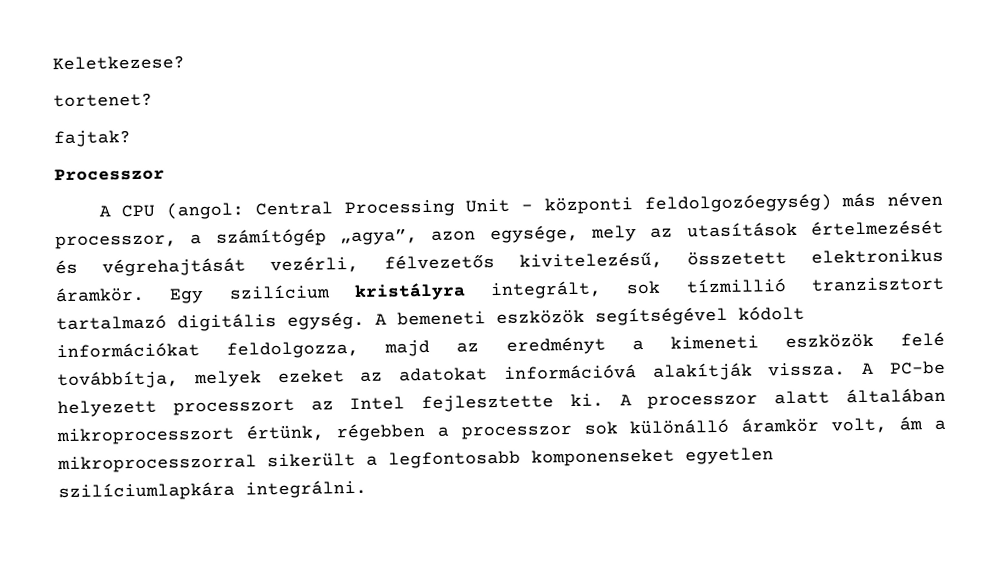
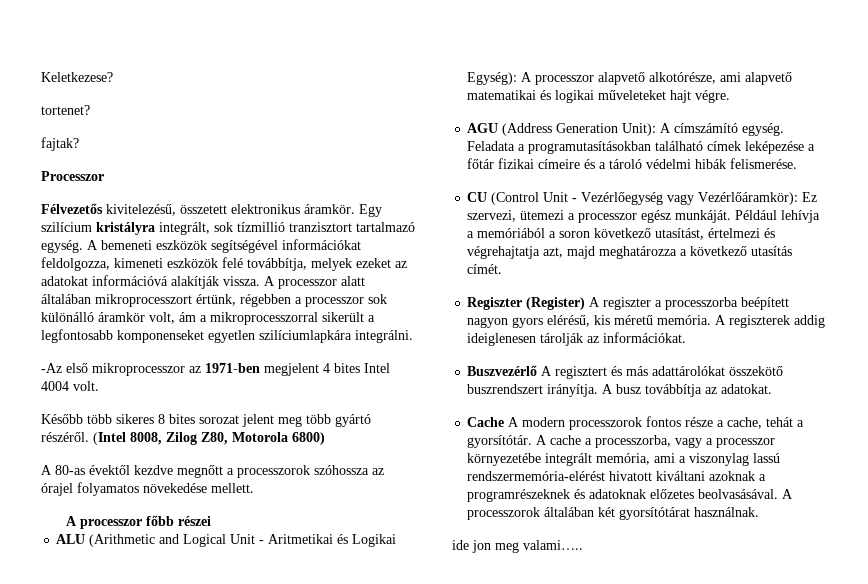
- A CPU (angol: Central Processing Unit – központi feldolgozóegység) más néven processzor, a számítógép „agya”, azon egysége, mely az utasítások értelmezését és végrehajtását vezérli, félvezetős kivitelezésű, összetett elektronikus áramkör.
+ Félvezetős kivitelezésű, összetett elektronikus áramkör.
- Egy szilícium kristályra integrált, sok tízmillió tranzisztort tartalmazó digitális egység.
+ Egy szilícium kristályra integrált, sok tízmillió tranzisztort tartalmazó egység.
- A bemeneti eszközök segítségével kódolt információkat feldolgozza, majd az eredményt a kimeneti eszközök felé továbbítja, melyek ezeket az adatokat információvá alakítják vissza.
+ A bemeneti eszközök segítségével információkat feldolgozza, kimeneti eszközök felé továbbítja, melyek ezeket az adatokat információvá alakítják vissza.
- A PC-be helyezett processzort az Intel fejlesztette ki. A processzor alatt általában mikroprocesszort értünk, régebben a processzor sok különálló áramkör volt, ám a mikroprocesszorral sikerült a legfontosabb komponenseket egyetlen szilíciumlapkára integrálni.
+ A processzor alatt általában mikroprocesszort értünk, régebben a processzor sok különálló áramkör volt, ám a mikroprocesszorral sikerült a legfontosabb komponenseket egyetlen szilíciumlapkára integrálni.
+ -Az első mikroprocesszor az 1971-ben megjelent 4 bites Intel 4004 volt.
+ Később több sikeres 8 bites sorozat jelent meg több gyártó részéről. (Intel 8008, Zilog Z80, Motorola 6800)
+ A 80-as évektől kezdve megnőtt a processzorok szóhossza az órajel folyamatos növekedése mellett.
+ A processzor főbb részei
+ ALU (Arithmetic and Logical Unit - Aritmetikai és Logikai Egység): A processzor alapvető alkotórésze, ami alapvető matematikai és logikai műveleteket hajt végre.
+ AGU (Address Generation Unit): A címszámító egység. Feladata a programutasításokban található címek leképezése a főtár fizikai címeire és a tároló védelmi hibák felismerése.
+ CU (Control Unit - Vezérlőegység vagy Vezérlőáramkör): Ez szervezi, ütemezi a processzor egész munkáját. Például lehívja a memóriából a soron következő utasítást, értelmezi és végrehajtatja azt, majd meghatározza a következő utasítás címét.
+ Regiszter (Register) A regiszter a processzorba beépített nagyon gyors elérésű, kis méretű memória. A regiszterek addig ideiglenesen tárolják az információkat.
+ Buszvezérlő A regisztert és más adattárolókat összekötő buszrendszert irányítja. A busz továbbítja az adatokat.
+ Cache A modern processzorok fontos része a cache, tehát a gyorsítótár. A cache a processzorba, vagy a processzor környezetébe integrált memória, ami a viszonylag lassú rendszermemória-elérést hivatott kiváltani azoknak a programrészeknek és adatoknak előzetes beolvasásával. A processzorok általában két gyorsítótárat használnak.
+ ide jon meg valami…..

